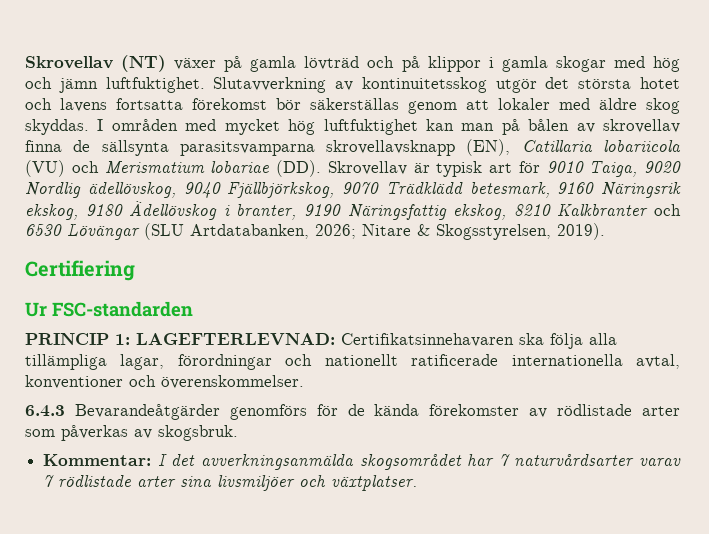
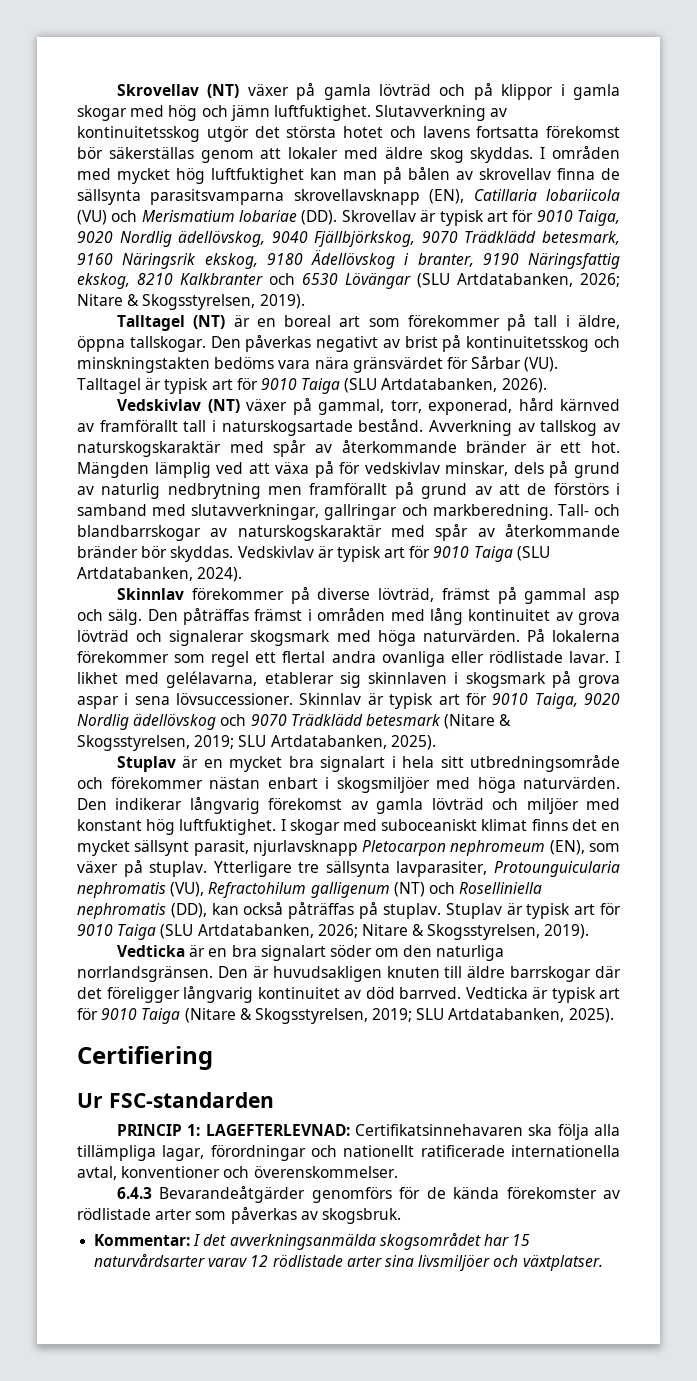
+ Talltagel (NT) är en boreal art som förekommer på tall i äldre, öppna tallskogar. Den påverkas negativt av brist på kontinuitetsskog och minskningstakten bedöms vara nära gränsvärdet för Sårbar (VU). Talltagel är typisk art för 9010 Taiga (SLU Artdatabanken, 2026).
+ Vedskivlav (NT) växer på gammal, torr, exponerad, hård kärnved av framförallt tall i naturskogsartade bestånd. Avverkning av tallskog av naturskogskaraktär med spår av återkommande bränder är ett hot. Mängden lämplig ved att växa på för vedskivlav minskar, dels på grund av naturlig nedbrytning men framförallt på grund av att de förstörs i samband med slutavverkningar, gallringar och markberedning. Tall- och blandbarrskogar av naturskogskaraktär med spår av återkommande bränder bör skyddas. Vedskivlav är typisk art för 9010 Taiga (SLU Artdatabanken, 2024).
+ Skinnlav förekommer på diverse lövträd, främst på gammal asp och sälg. Den påträffas främst i områden med lång kontinuitet av grova lövträd och signalerar skogsmark med höga naturvärden. På lokalerna förekommer som regel ett flertal andra ovanliga eller rödlistade lavar. I likhet med gelélavarna, etablerar sig skinnlaven i skogsmark på grova aspar i sena lövsuccessioner. Skinnlav är typisk art för 9010 Taiga, 9020 Nordlig ädellövskog och 9070 Trädklädd betesmark (Nitare & Skogsstyrelsen, 2019; SLU Artdatabanken, 2025).
+ Stuplav är en mycket bra signalart i hela sitt utbredningsområde och förekommer nästan enbart i skogsmiljöer med höga naturvärden. Den indikerar långvarig förekomst av gamla lövträd och miljöer med konstant hög luftfuktighet. I skogar med suboceaniskt klimat finns det en mycket sällsynt parasit, njurlavsknapp Pletocarpon nephromeum (EN), som växer på stuplav. Ytterligare tre sällsynta lavparasiter, Protounguicularia nephromatis (VU), Refractohilum galligenum (NT) och Roselliniella nephromatis (DD), kan också påträffas på stuplav. Stuplav är typisk art för 9010 Taiga (SLU Artdatabanken, 2026; Nitare & Skogsstyrelsen, 2019).
+ Vedticka är en bra signalart söder om den naturliga norrlandsgränsen. Den är huvudsakligen knuten till äldre barrskogar där det föreligger långvarig kontinuitet av död barrved. Vedticka är typisk art för 9010 Taiga (Nitare & Skogsstyrelsen, 2019; SLU Artdatabanken, 2025).
- Kommentar: I det avverkningsanmälda skogsområdet har 7 naturvårdsarter varav 7 rödlistade arter sina livsmiljöer och växtplatser.
+ Kommentar: I det avverkningsanmälda skogsområdet har 15 naturvårdsarter varav 12 rödlistade arter sina livsmiljöer och växtplatser.

